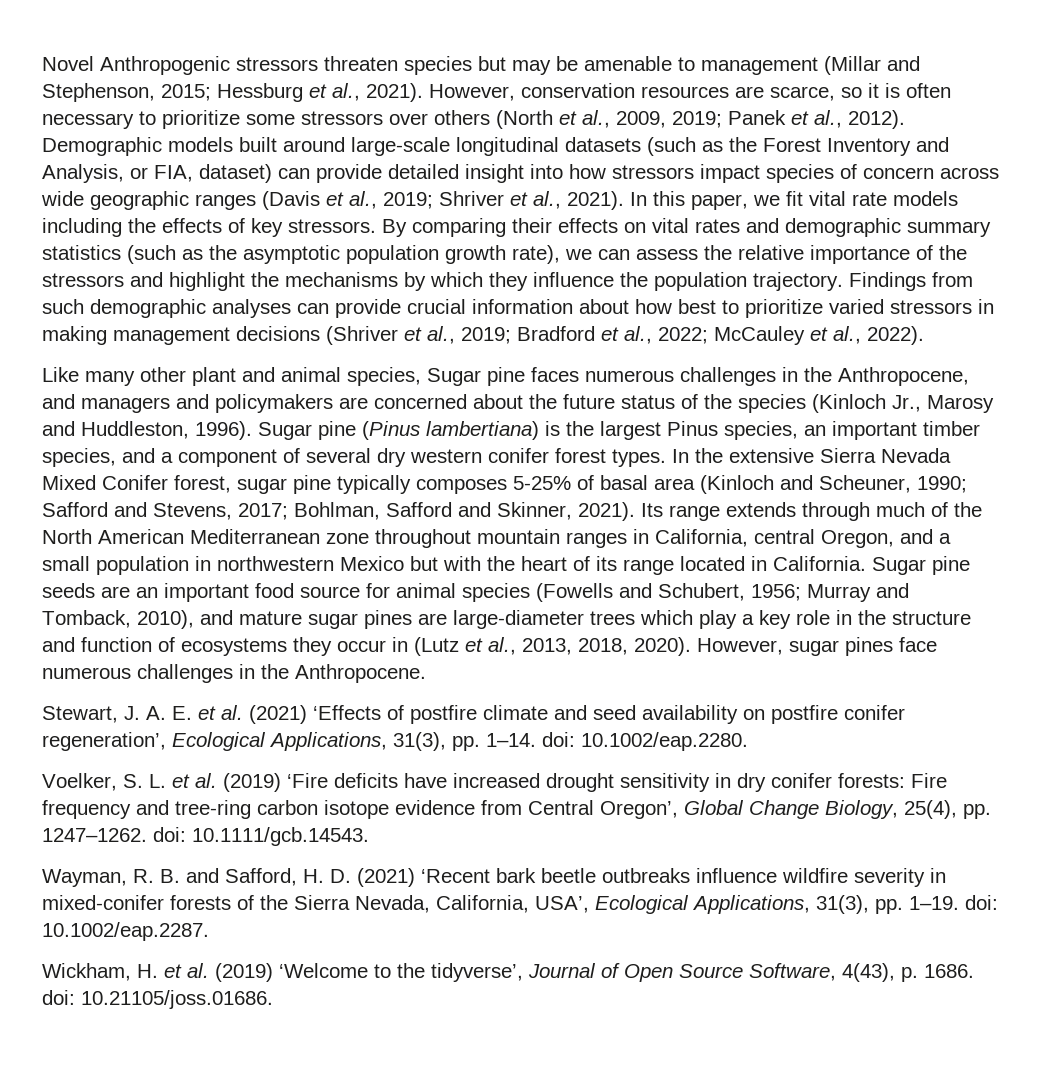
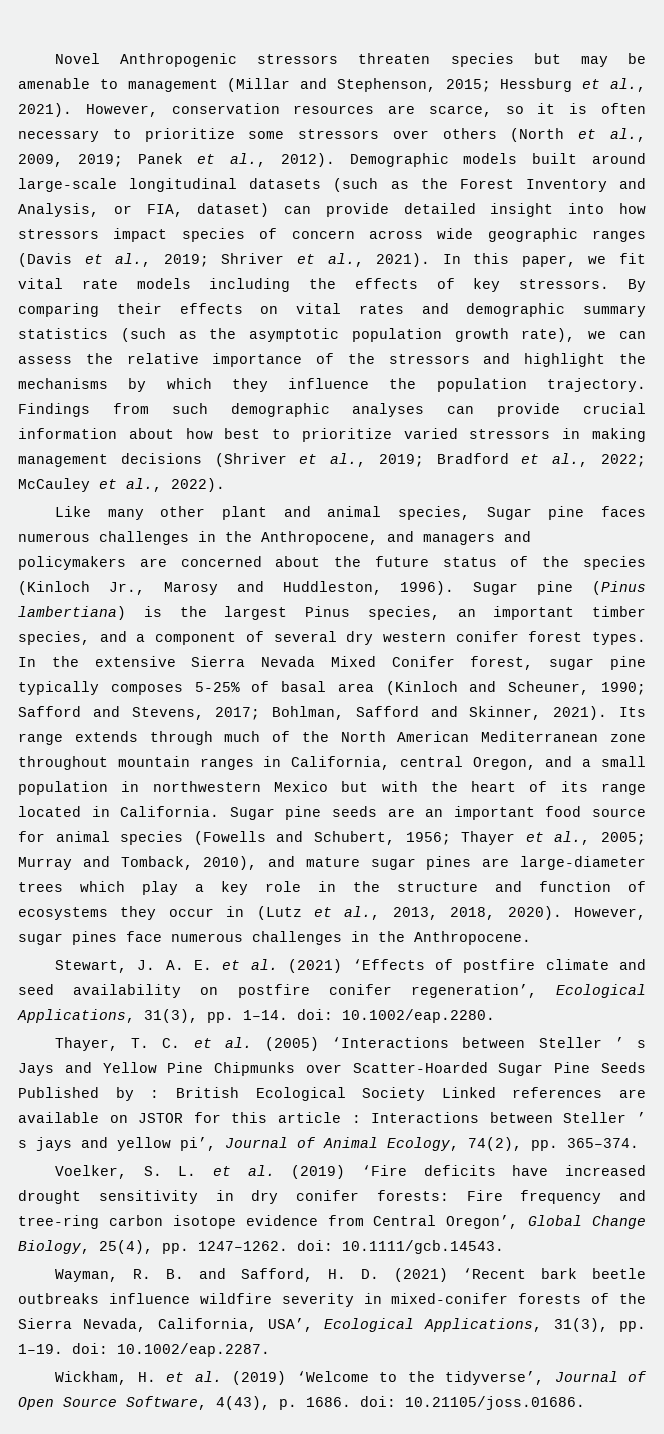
- Sugar pine seeds are an important food source for animal species (Fowells and Schubert, 1956; Murray and Tomback, 2010), and mature sugar pines are large-diameter trees which play a key role in the structure and function of ecosystems they occur in (Lutz et al., 2013, 2018, 2020).
+ Sugar pine seeds are an important food source for animal species (Fowells and Schubert, 1956; Thayer et al., 2005; Murray and Tomback, 2010), and mature sugar pines are large-diameter trees which play a key role in the structure and function of ecosystems they occur in (Lutz et al., 2013, 2018, 2020).
+ Thayer, T. C. et al. (2005) ‘Interactions between Steller ’ s Jays and Yellow Pine Chipmunks over Scatter-Hoarded Sugar Pine Seeds Published by : British Ecological Society Linked references are available on JSTOR for this article : Interactions between Steller ’ s jays and yellow pi’, Journal of Animal Ecology, 74(2), pp. 365–374.

